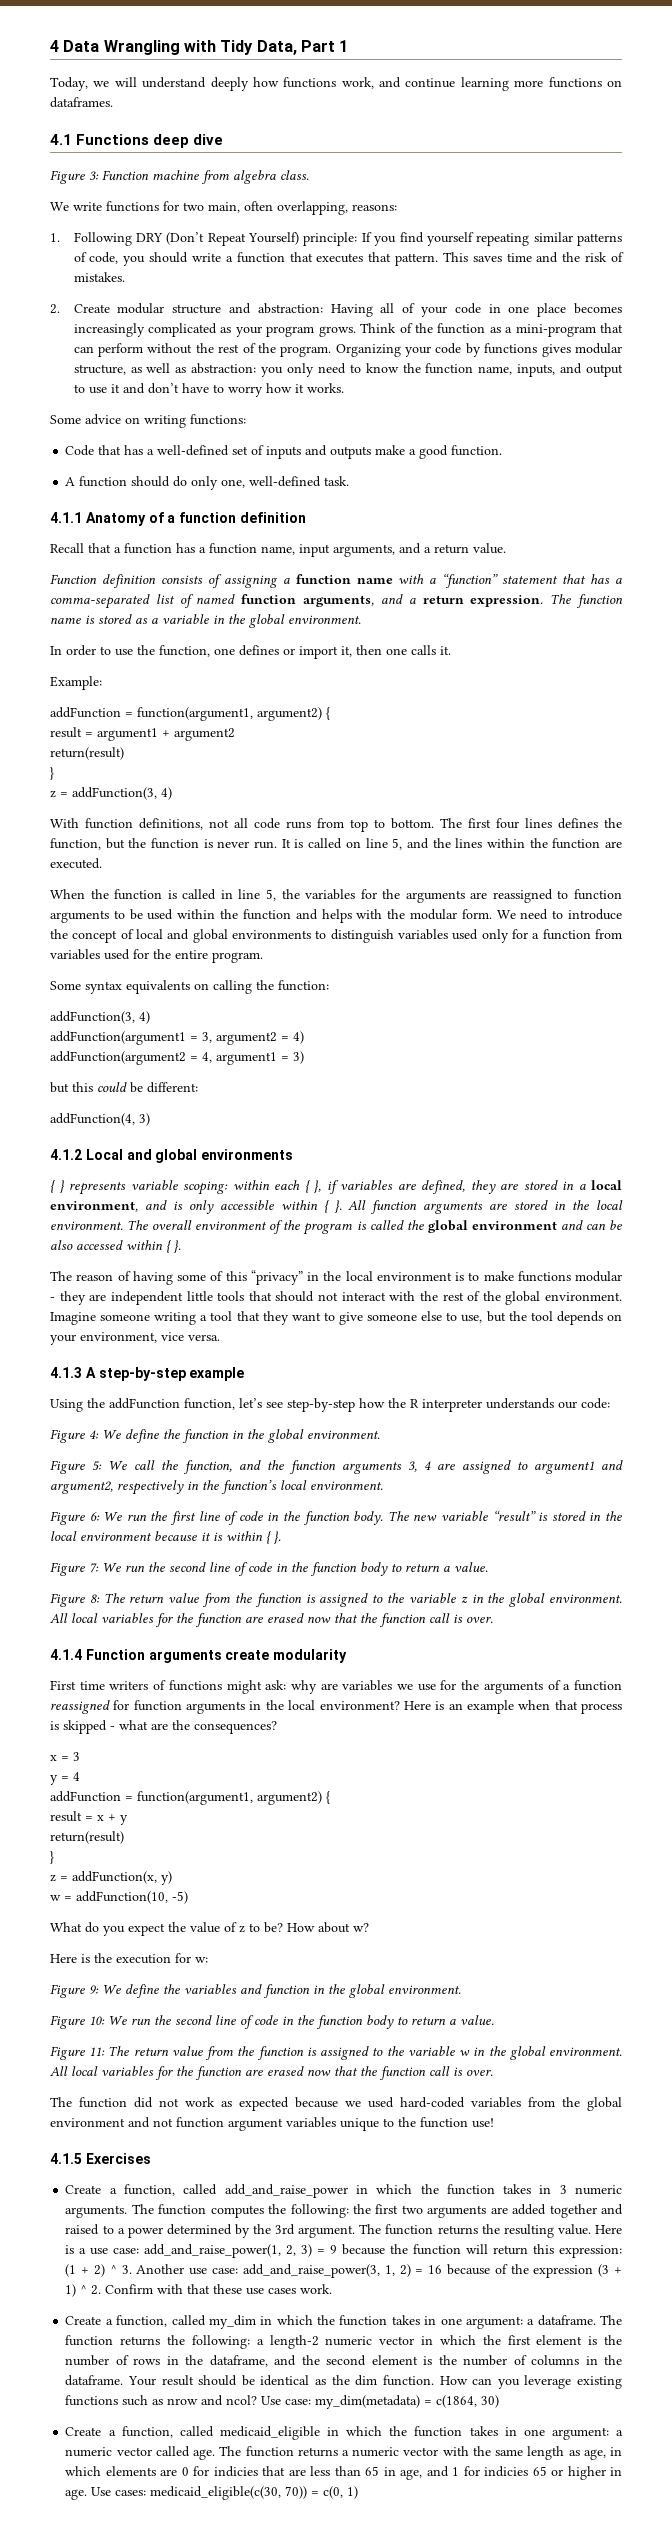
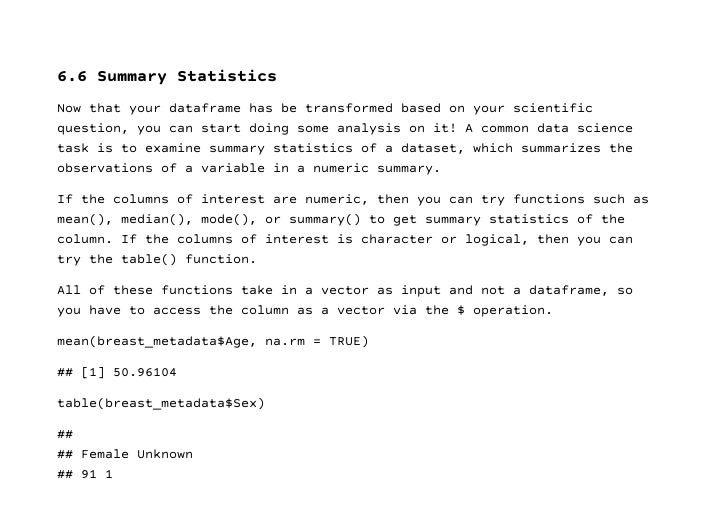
- 4 Data Wrangling with Tidy Data, Part 1
- Today, we will understand deeply how functions work, and continue learning more functions on dataframes.
- 4.1 Functions deep dive
- Figure 3: Function machine from algebra class.
- We write functions for two main, often overlapping, reasons:
- 1. Following DRY (Don’t Repeat Yourself) principle: If you find yourself repeating similar patterns of code, you should write a function that executes that pattern. This saves time and the risk of mistakes.
- 2. Create modular structure and abstraction: Having all of your code in one place becomes increasingly complicated as your program grows. Think of the function as a mini-program that can perform without the rest of the program. Organizing your code by functions gives modular structure, as well as abstraction: you only need to know the function name, inputs, and output to use it and don’t have to worry how it works.
- Some advice on writing functions:
- Code that has a well-defined set of inputs and outputs make a good function.
- A function should do only one, well-defined task.
- 4.1.1 Anatomy of a function definition
- Recall that a function has a function name, input arguments, and a return value.
- Function definition consists of assigning a function name with a “function” statement that has a comma-separated list of named function arguments, and a return expression. The function name is stored as a variable in the global environment.
- In order to use the function, one defines or import it, then one calls it.
- Example:
- addFunction = function(argument1, argument2) {
- result = argument1 + argument2
- return(result)
- }
- z = addFunction(3, 4)
- With function definitions, not all code runs from top to bottom. The first four lines defines the function, but the function is never run. It is called on line 5, and the lines within the function are executed.
- When the function is called in line 5, the variables for the arguments are reassigned to function arguments to be used within the function and helps with the modular form. We need to introduce the concept of local and global environments to distinguish variables used only for a function from variables used for the entire program.
- Some syntax equivalents on calling the function:
- addFunction(3, 4)
- addFunction(argument1 = 3, argument2 = 4)
- addFunction(argument2 = 4, argument1 = 3)
- but this could be different:
- addFunction(4, 3)
- 4.1.2 Local and global environments
- { } represents variable scoping: within each { }, if variables are defined, they are stored in a local environment, and is only accessible within { }. All function arguments are stored in the local environment. The overall environment of the program is called the global environment and can be also accessed within { }.
- The reason of having some of this “privacy” in the local environment is to make functions modular - they are independent little tools that should not interact with the rest of the global environment. Imagine someone writing a tool that they want to give someone else to use, but the tool depends on your environment, vice versa.
- 4.1.3 A step-by-step example
- Using the addFunction function, let’s see step-by-step how the R interpreter understands our code:
- Figure 4: We define the function in the global environment.
- Figure 5: We call the function, and the function arguments 3, 4 are assigned to argument1 and argument2, respectively in the function’s local environment.
- Figure 6: We run the first line of code in the function body. The new variable “result” is stored in the local environment because it is within { }.
- Figure 7: We run the second line of code in the function body to return a value.
- Figure 8: The return value from the function is assigned to the variable z in the global environment. All local variables for the function are erased now that the function call is over.
- 4.1.4 Function arguments create modularity
- First time writers of functions might ask: why are variables we use for the arguments of a function reassigned for function arguments in the local environment? Here is an example when that process is skipped - what are the consequences?
- x = 3
- y = 4
- addFunction = function(argument1, argument2) {
- result = x + y
- return(result)
- }
- z = addFunction(x, y)
- w = addFunction(10, -5)
- What do you expect the value of z to be? How about w?
- Here is the execution for w:
- Figure 9: We define the variables and function in the global environment.
- Figure 10: We run the second line of code in the function body to return a value.
- Figure 11: The return value from the function is assigned to the variable w in the global environment. All local variables for the function are erased now that the function call is over.
- The function did not work as expected because we used hard-coded variables from the global environment and not function argument variables unique to the function use!
- 4.1.5 Exercises
- Create a function, called add_and_raise_power in which the function takes in 3 numeric arguments. The function computes the following: the first two arguments are added together and raised to a power determined by the 3rd argument. The function returns the resulting value. Here is a use case: add_and_raise_power(1, 2, 3) = 9 because the function will return this expression: (1 + 2) ^ 3. Another use case: add_and_raise_power(3, 1, 2) = 16 because of the expression (3 + 1) ^ 2. Confirm with that these use cases work.
- Create a function, called my_dim in which the function takes in one argument: a dataframe. The function returns the following: a length-2 numeric vector in which the first element is the number of rows in the dataframe, and the second element is the number of columns in the dataframe. Your result should be identical as the dim function. How can you leverage existing functions such as nrow and ncol? Use case: my_dim(metadata) = c(1864, 30)
- Create a function, called medicaid_eligible in which the function takes in one argument: a numeric vector called age. The function returns a numeric vector with the same length as age, in which elements are 0 for indicies that are less than 65 in age, and 1 for indicies 65 or higher in age. Use cases: medicaid_eligible(c(30, 70)) = c(0, 1)
+ 6.6 Summary Statistics
+ Now that your dataframe has be transformed based on your scientific question, you can start doing some analysis on it! A common data science task is to examine summary statistics of a dataset, which summarizes the observations of a variable in a numeric summary.
+ If the columns of interest are numeric, then you can try functions such as mean(), median(), mode(), or summary() to get summary statistics of the column. If the columns of interest is character or logical, then you can try the table() function.
+ All of these functions take in a vector as input and not a dataframe, so you have to access the column as a vector via the $ operation.
+ mean(breast_metadata$Age, na.rm = TRUE)
+ ## [1] 50.96104
+ table(breast_metadata$Sex)
+ ##
+ ## Female Unknown
+ ## 91 1

